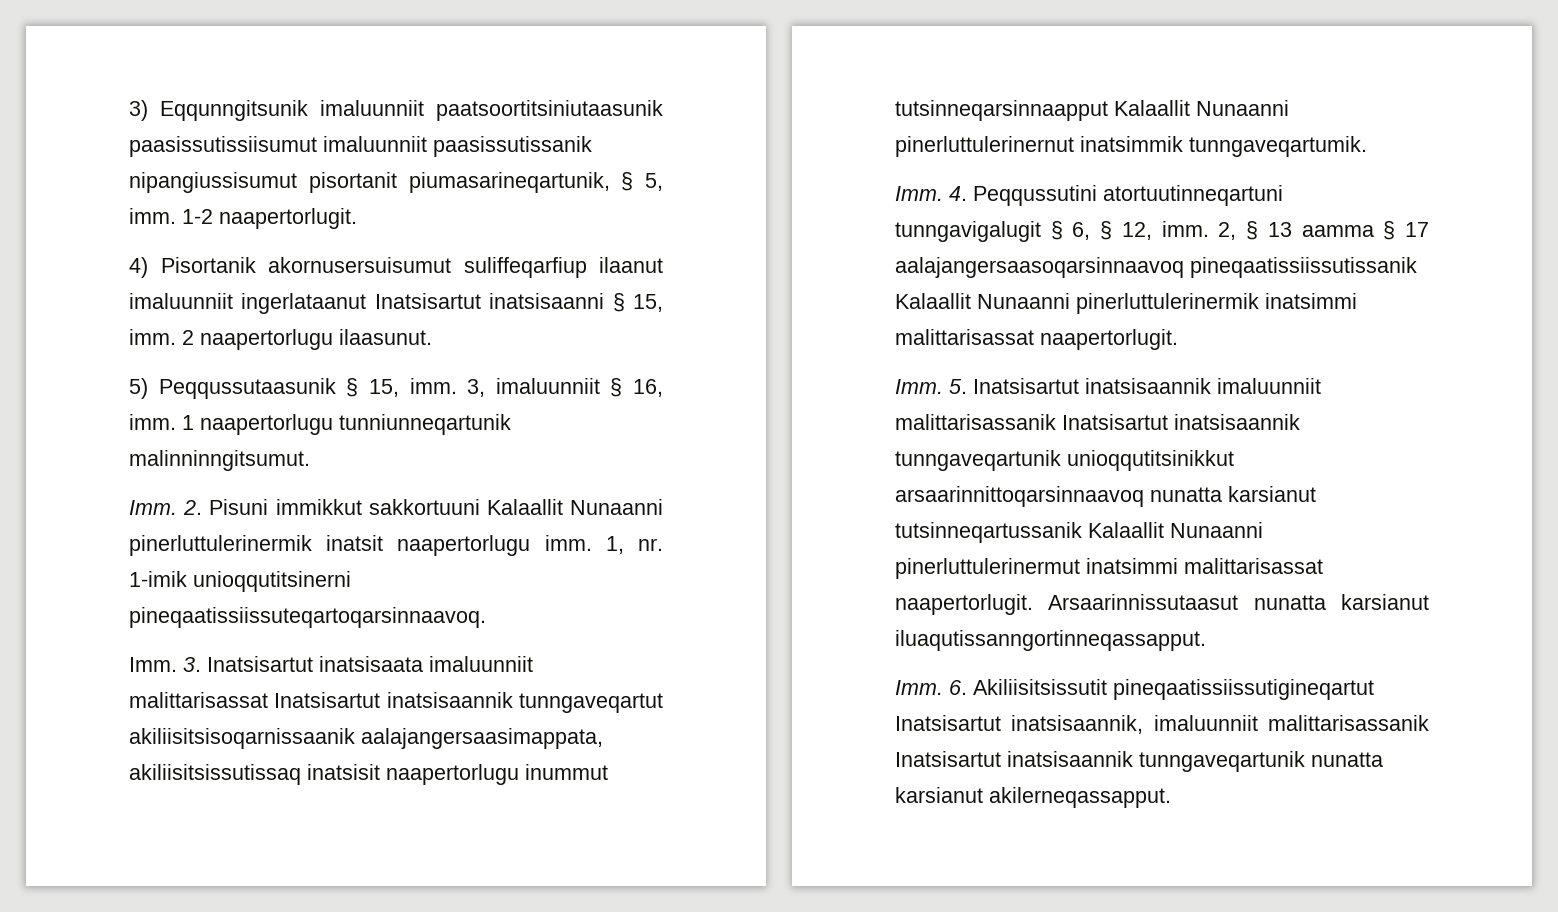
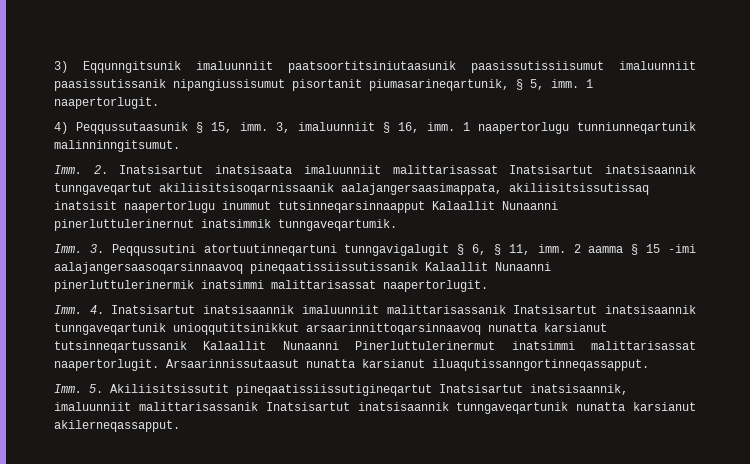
- 1-2 naapertorlugit.
+ 1 naapertorlugit.
- 4) Pisortanik akornusersuisumut suliffeqarfiup ilaanut imaluunniit ingerlataanut Inatsisartut inatsisaanni § 15, imm. 2 naapertorlugu ilaasunut.
- 5) Peqqussutaasunik § 15, imm.
+ 4) Peqqussutaasunik § 15, imm.
- Imm. 2. Pisuni immikkut sakkortuuni Kalaallit Nunaanni pinerluttulerinermik inatsit naapertorlugu imm. 1, nr. 1-imik unioqqutitsinerni pineqaatissiissuteqartoqarsinnaavoq.
- Imm. 3. Inatsisartut inatsisaata imaluunniit malittarisassat Inatsisartut inatsisaannik tunngaveqartut akiliisitsisoqarnissaanik aalajangersaasimappata, akiliisitsissutissaq inatsisit naapertorlugu inummut tutsinneqarsinnaapput Kalaallit Nunaanni pinerluttulerinernut inatsimmik tunngaveqartumik.
+ Imm. 2. Inatsisartut inatsisaata imaluunniit malittarisassat Inatsisartut inatsisaannik tunngaveqartut akiliisitsisoqarnissaanik aalajangersaasimappata, akiliisitsissutissaq inatsisit naapertorlugu inummut tutsinneqarsinnaapput Kalaallit Nunaanni pinerluttulerinernut inatsimmik tunngaveqartumik.
- Imm. 4. Peqqussutini atortuutinneqartuni tunngavigalugit § 6, § 12, imm. 2, § 13 aamma § 17 aalajangersaasoqarsinnaavoq pineqaatissiissutissanik Kalaallit Nunaanni pinerluttulerinermik inatsimmi malittarisassat naapertorlugit.
+ Imm. 3. Peqqussutini atortuutinneqartuni tunngavigalugit § 6, § 11, imm. 2 aamma § 15 -imi aalajangersaasoqarsinnaavoq pineqaatissiissutissanik Kalaallit Nunaanni pinerluttulerinermik inatsimmi malittarisassat naapertorlugit.
- Imm. 5. Inatsisartut inatsisaannik imaluunniit malittarisassanik Inatsisartut inatsisaannik tunngaveqartunik unioqqutitsinikkut arsaarinnittoqarsinnaavoq nunatta karsianut tutsinneqartussanik Kalaallit Nunaanni pinerluttulerinermut inatsimmi malittarisassat naapertorlugit.
+ Imm. 4. Inatsisartut inatsisaannik imaluunniit malittarisassanik Inatsisartut inatsisaannik tunngaveqartunik unioqqutitsinikkut arsaarinnittoqarsinnaavoq nunatta karsianut tutsinneqartussanik Kalaallit Nunaanni Pinerluttulerinermut inatsimmi malittarisassat naapertorlugit.
- Imm. 6. Akiliisitsissutit pineqaatissiissutigineqartut Inatsisartut inatsisaannik, imaluunniit malittarisassanik Inatsisartut inatsisaannik tunngaveqartunik nunatta karsianut akilerneqassapput.
+ Imm. 5. Akiliisitsissutit pineqaatissiissutigineqartut Inatsisartut inatsisaannik, imaluunniit malittarisassanik Inatsisartut inatsisaannik tunngaveqartunik nunatta karsianut akilerneqassapput.

